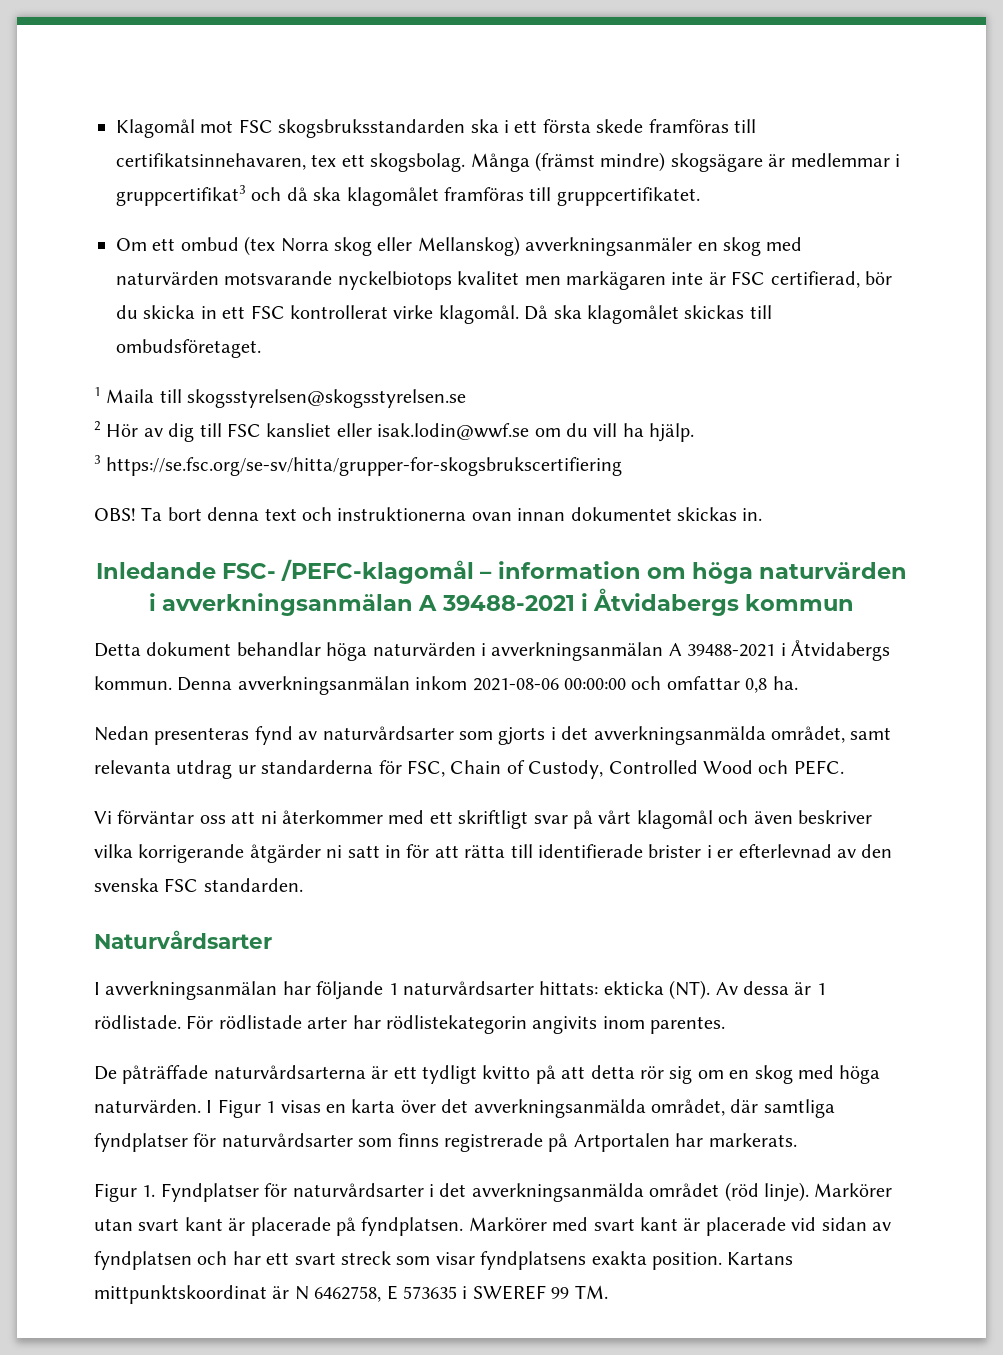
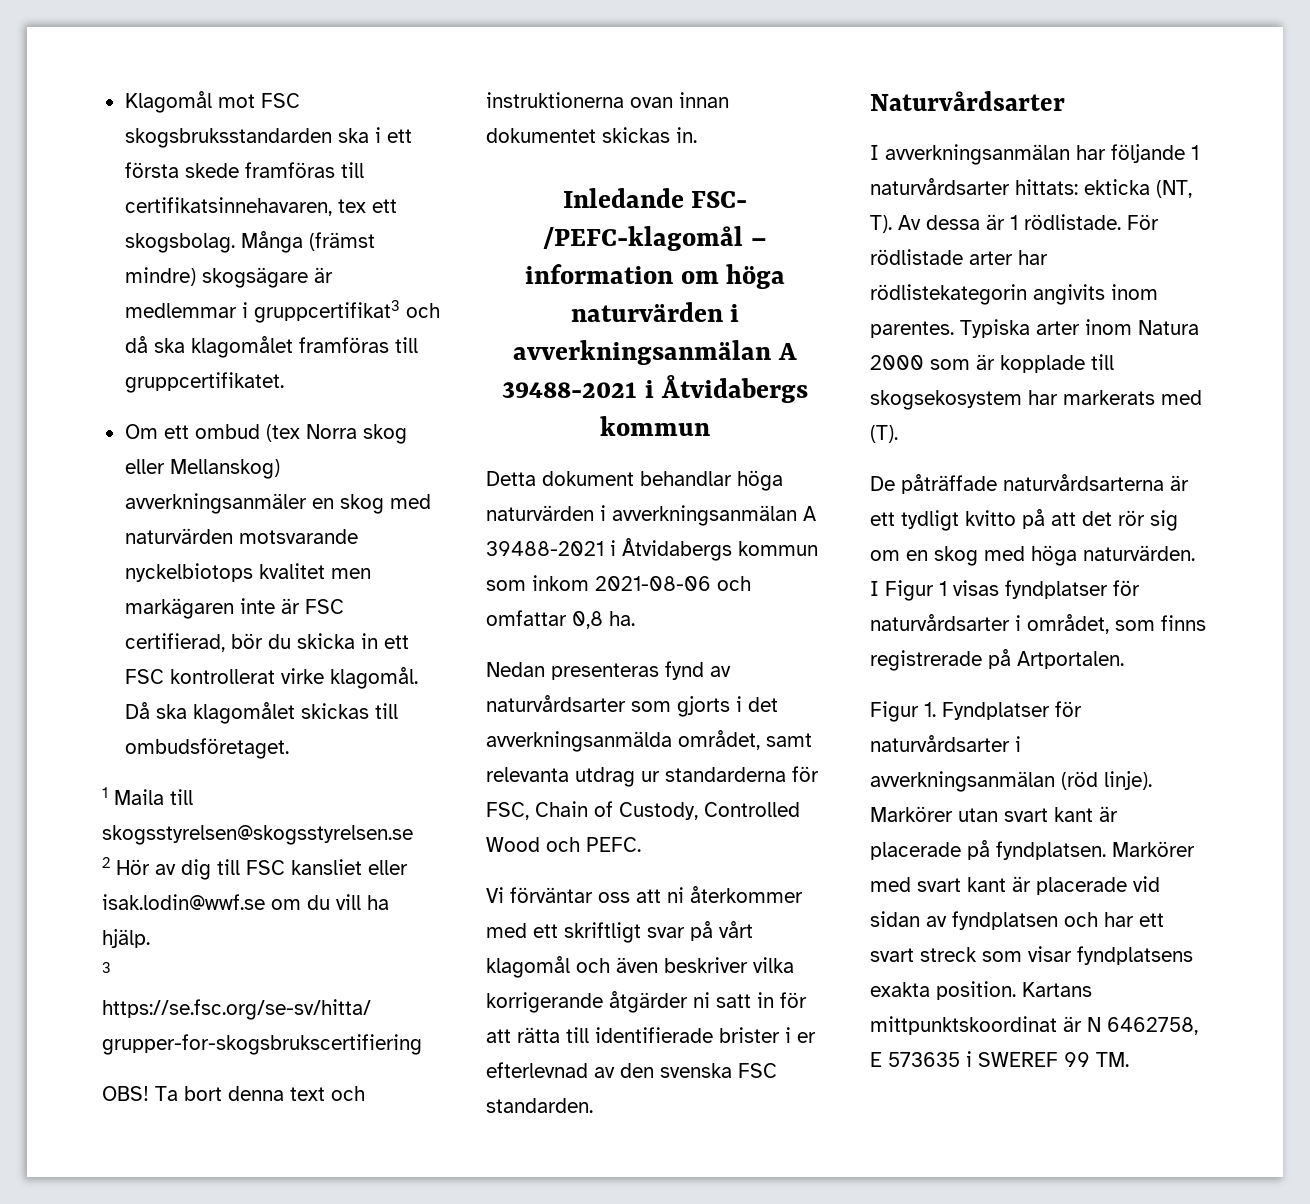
- Detta dokument behandlar höga naturvärden i avverkningsanmälan A 39488-2021 i Åtvidabergs kommun. Denna avverkningsanmälan inkom 2021-08-06 00:00:00 och omfattar 0,8 ha.
+ Detta dokument behandlar höga naturvärden i avverkningsanmälan A 39488-2021 i Åtvidabergs kommun som inkom 2021-08-06 och omfattar 0,8 ha.
- I avverkningsanmälan har följande 1 naturvårdsarter hittats: ekticka (NT). Av dessa är 1 rödlistade.
+ I avverkningsanmälan har följande 1 naturvårdsarter hittats: ekticka (NT, T). Av dessa är 1 rödlistade.
+ Typiska arter inom Natura 2000 som är kopplade till skogsekosystem har markerats med (T).
- De påträffade naturvårdsarterna är ett tydligt kvitto på att detta rör sig om en skog med höga naturvärden.
+ De påträffade naturvårdsarterna är ett tydligt kvitto på att det rör sig om en skog med höga naturvärden.
- I Figur 1 visas en karta över det avverkningsanmälda området, där samtliga fyndplatser för naturvårdsarter som finns registrerade på Artportalen har markerats.
+ I Figur 1 visas fyndplatser för naturvårdsarter i området, som finns registrerade på Artportalen.
- Figur 1. Fyndplatser för naturvårdsarter i det avverkningsanmälda området (röd linje).
+ Figur 1. Fyndplatser för naturvårdsarter i avverkningsanmälan (röd linje).

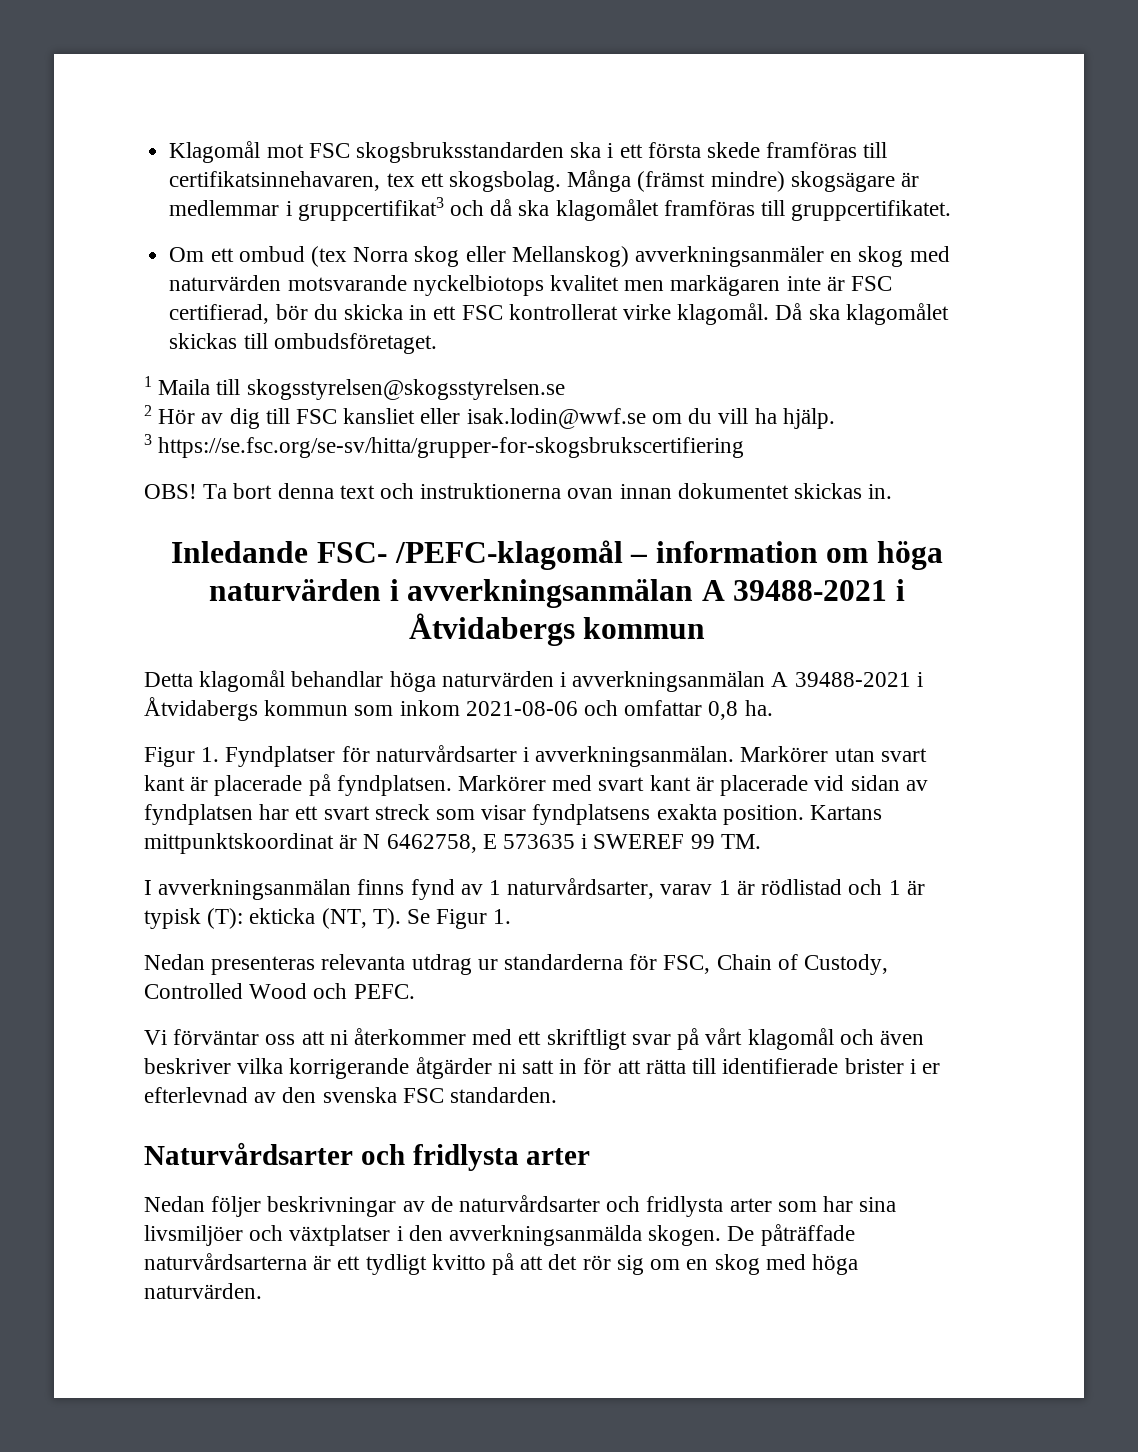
- Detta dokument behandlar höga naturvärden i avverkningsanmälan A 39488-2021 i Åtvidabergs kommun som inkom 2021-08-06 och omfattar 0,8 ha.
+ Detta klagomål behandlar höga naturvärden i avverkningsanmälan A 39488-2021 i Åtvidabergs kommun som inkom 2021-08-06 och omfattar 0,8 ha.
- Nedan presenteras fynd av naturvårdsarter som gjorts i det avverkningsanmälda området, samt relevanta utdrag ur standarderna för FSC, Chain of Custody, Controlled Wood och PEFC.
+ Figur 1. Fyndplatser för naturvårdsarter i avverkningsanmälan. Markörer utan svart kant är placerade på fyndplatsen. Markörer med svart kant är placerade vid sidan av fyndplatsen har ett svart streck som visar fyndplatsens exakta position. Kartans mittpunktskoordinat är N 6462758, E 573635 i SWEREF 99 TM.
+ I avverkningsanmälan finns fynd av 1 naturvårdsarter, varav 1 är rödlistad och 1 är typisk (T): ekticka (NT, T). Se Figur 1.
+ Nedan presenteras relevanta utdrag ur standarderna för FSC, Chain of Custody, Controlled Wood och PEFC.
- Naturvårdsarter
- I avverkningsanmälan har följande 1 naturvårdsarter hittats: ekticka (NT, T). Av dessa är 1 rödlistade. För rödlistade arter har rödlistekategorin angivits inom parentes. Typiska arter inom Natura 2000 som är kopplade till skogsekosystem har markerats med (T).
- De påträffade naturvårdsarterna är ett tydligt kvitto på att det rör sig om en skog med höga naturvärden. I Figur 1 visas fyndplatser för naturvårdsarter i området, som finns registrerade på Artportalen.
- Figur 1. Fyndplatser för naturvårdsarter i avverkningsanmälan (röd linje). Markörer utan svart kant är placerade på fyndplatsen. Markörer med svart kant är placerade vid sidan av fyndplatsen och har ett svart streck som visar fyndplatsens exakta position. Kartans mittpunktskoordinat är N 6462758, E 573635 i SWEREF 99 TM.
+ Naturvårdsarter och fridlysta arter
+ Nedan följer beskrivningar av de naturvårdsarter och fridlysta arter som har sina livsmiljöer och växtplatser i den avverkningsanmälda skogen. De påträffade naturvårdsarterna är ett tydligt kvitto på att det rör sig om en skog med höga naturvärden.

